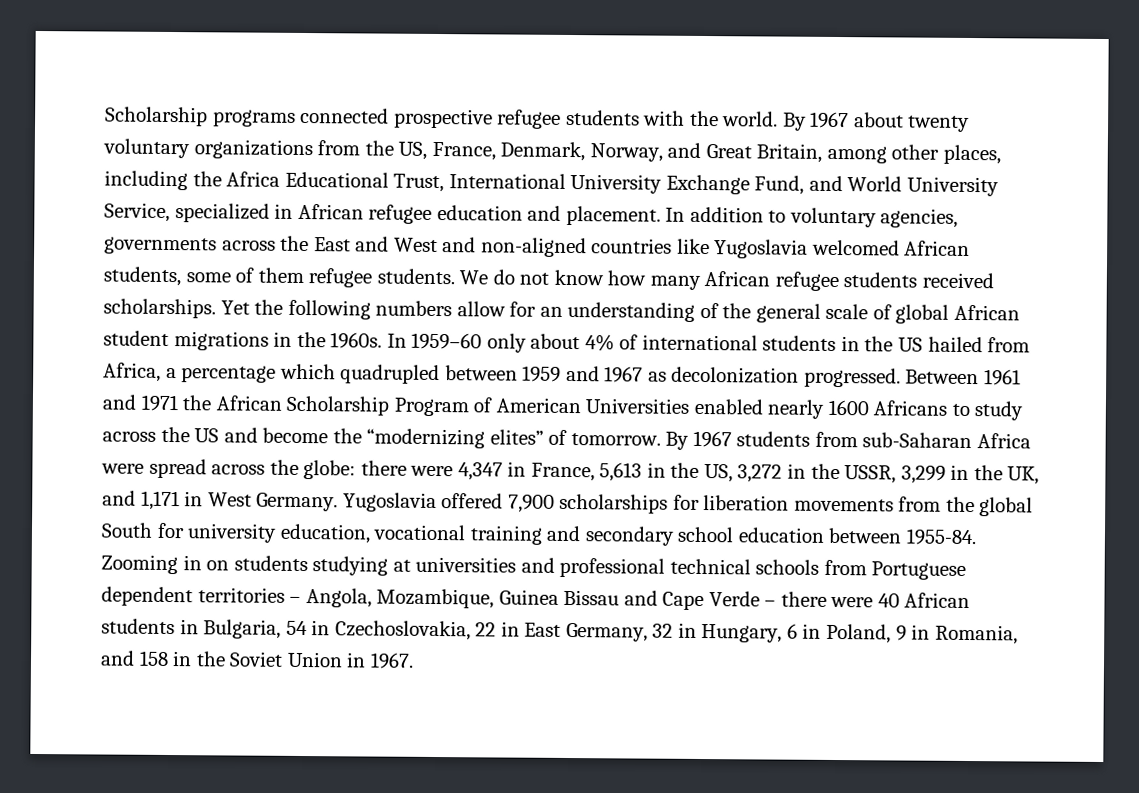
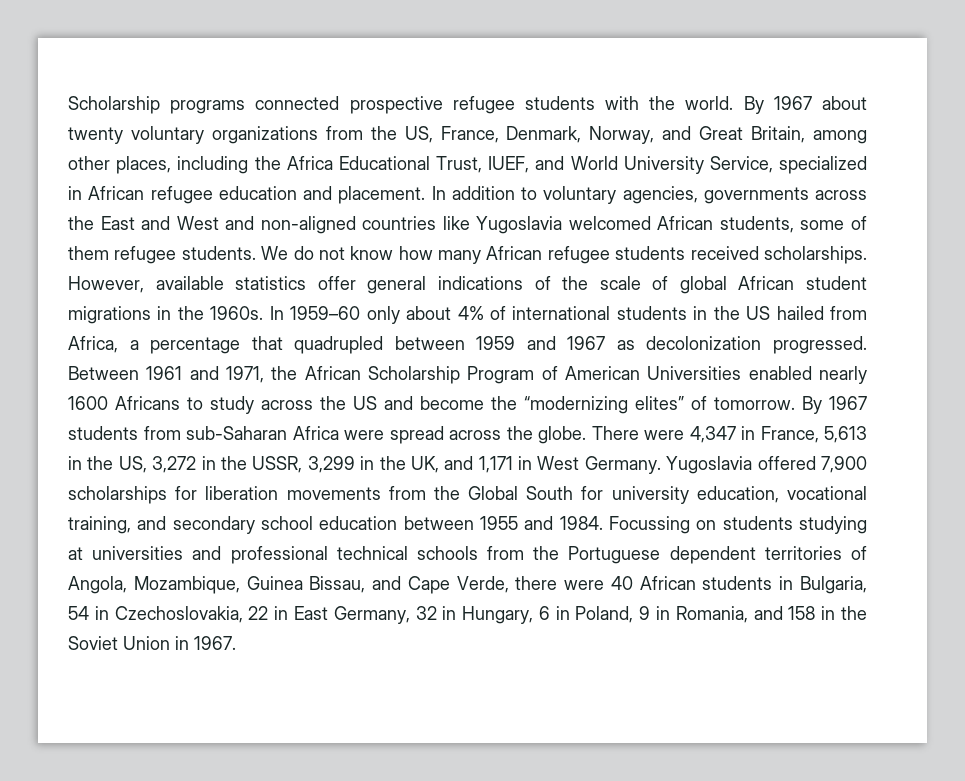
- By 1967 about twenty voluntary organizations from the US, France, Denmark, Norway, and Great Britain, among other places, including the Africa Educational Trust, International University Exchange Fund, and World University Service, specialized in African refugee education and placement.
+ By 1967 about twenty voluntary organizations from the US, France, Denmark, Norway, and Great Britain, among other places, including the Africa Educational Trust, IUEF, and World University Service, specialized in African refugee education and placement.
- Yet the following numbers allow for an understanding of the general scale of global African student migrations in the 1960s.
+ However, available statistics offer general indications of the scale of global African student migrations in the 1960s.
- In 1959–60 only about 4% of international students in the US hailed from Africa, a percentage which quadrupled between 1959 and 1967 as decolonization progressed.
+ In 1959–60 only about 4% of international students in the US hailed from Africa, a percentage that quadrupled between 1959 and 1967 as decolonization progressed.
- Between 1961 and 1971 the African Scholarship Program of American Universities enabled nearly 1600 Africans to study across the US and become the “modernizing elites” of tomorrow.
+ Between 1961 and 1971, the African Scholarship Program of American Universities enabled nearly 1600 Africans to study across the US and become the “modernizing elites” of tomorrow.
- By 1967 students from sub-Saharan Africa were spread across the globe: there were 4,347 in France, 5,613 in the US, 3,272 in the USSR, 3,299 in the UK, and 1,171 in West Germany.
+ By 1967 students from sub-Saharan Africa were spread across the globe. There were 4,347 in France, 5,613 in the US, 3,272 in the USSR, 3,299 in the UK, and 1,171 in West Germany.
- Yugoslavia offered 7,900 scholarships for liberation movements from the global South for university education, vocational training and secondary school education between 1955-84. Zooming in on students studying at universities and professional technical schools from Portuguese dependent territories – Angola, Mozambique, Guinea Bissau and Cape Verde – there were 40 African students in Bulgaria, 54 in Czechoslovakia, 22 in East Germany, 32 in Hungary, 6 in Poland, 9 in Romania, and 158 in the Soviet Union in 1967.
+ Yugoslavia offered 7,900 scholarships for liberation movements from the Global South for university education, vocational training, and secondary school education between 1955 and 1984. Focussing on students studying at universities and professional technical schools from the Portuguese dependent territories of Angola, Mozambique, Guinea Bissau, and Cape Verde, there were 40 African students in Bulgaria, 54 in Czechoslovakia, 22 in East Germany, 32 in Hungary, 6 in Poland, 9 in Romania, and 158 in the Soviet Union in 1967.

